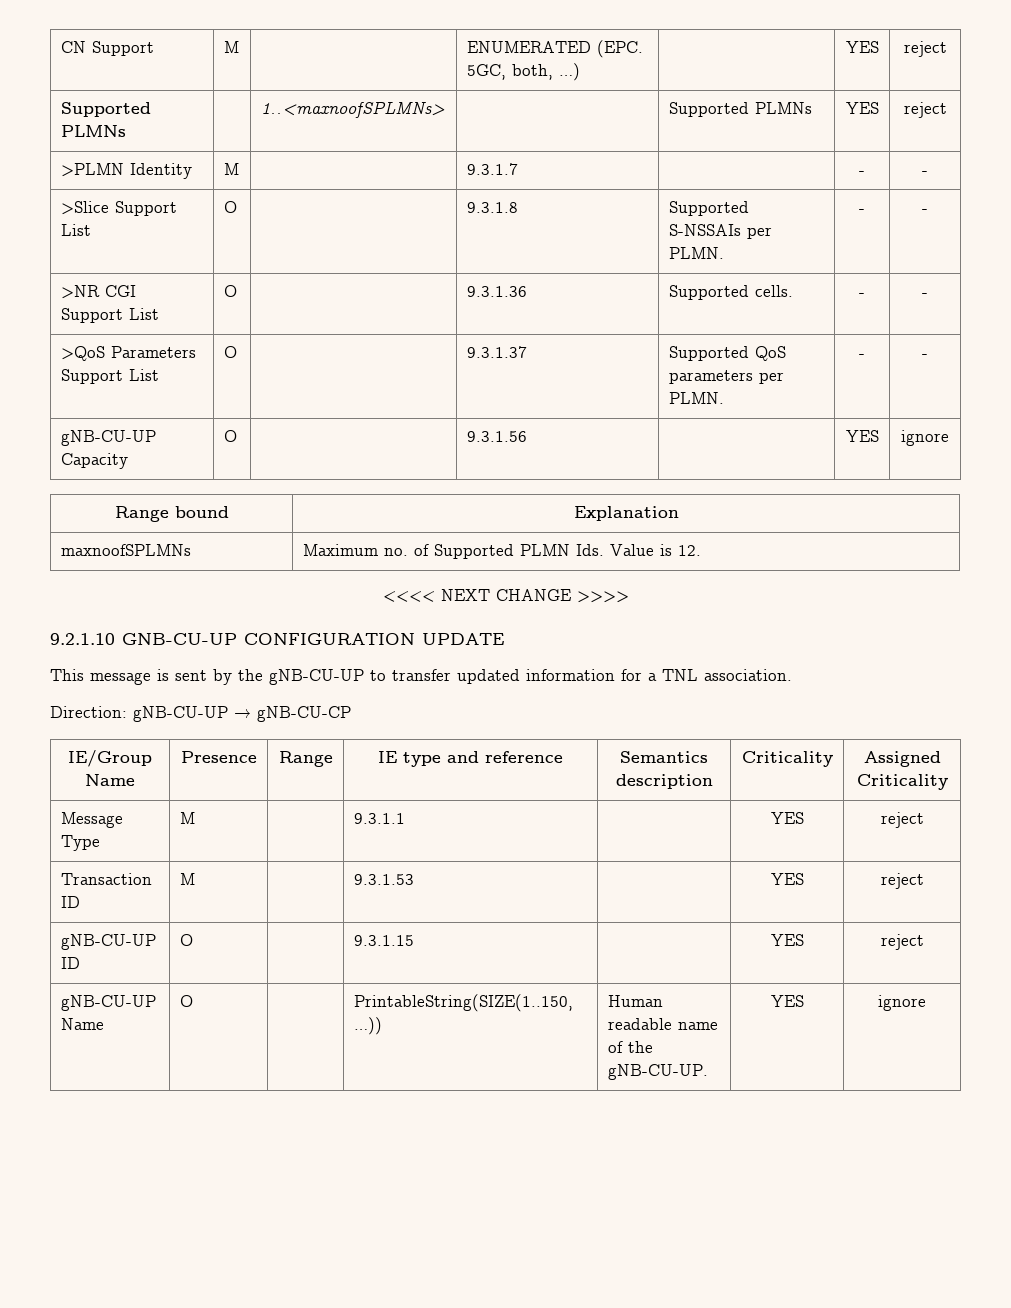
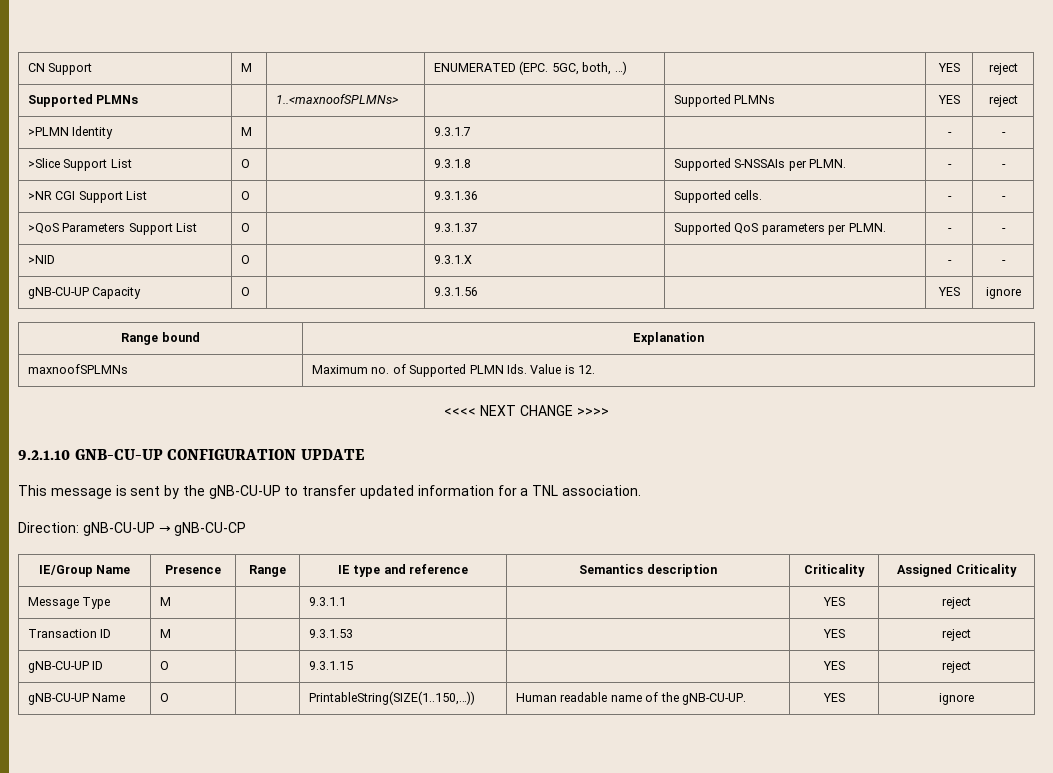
+ >NID | O | | 9.3.1.X | | - | -

